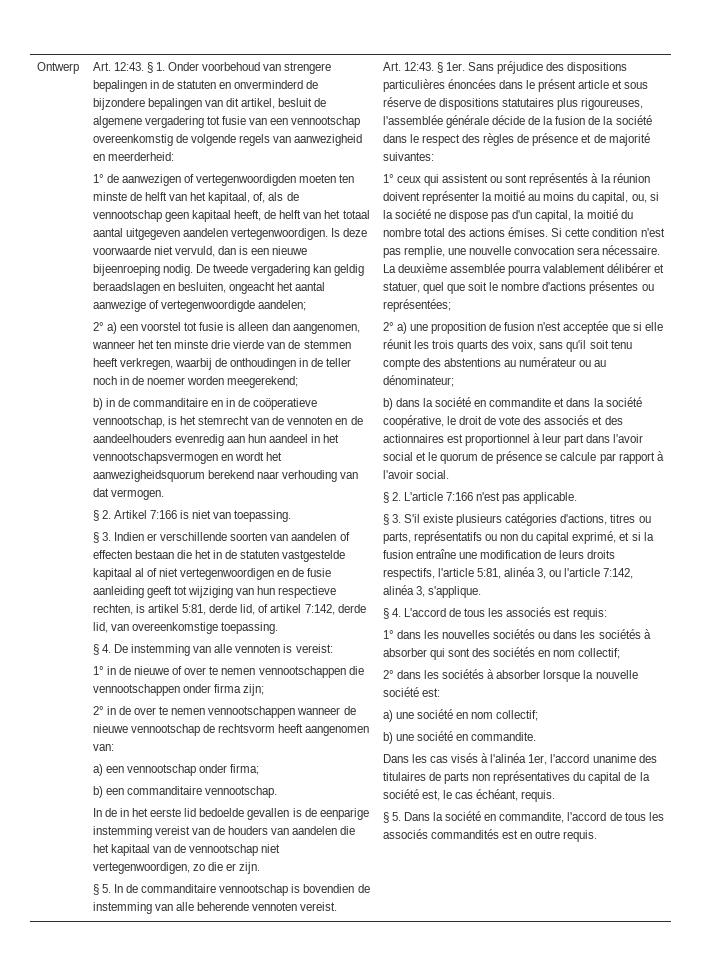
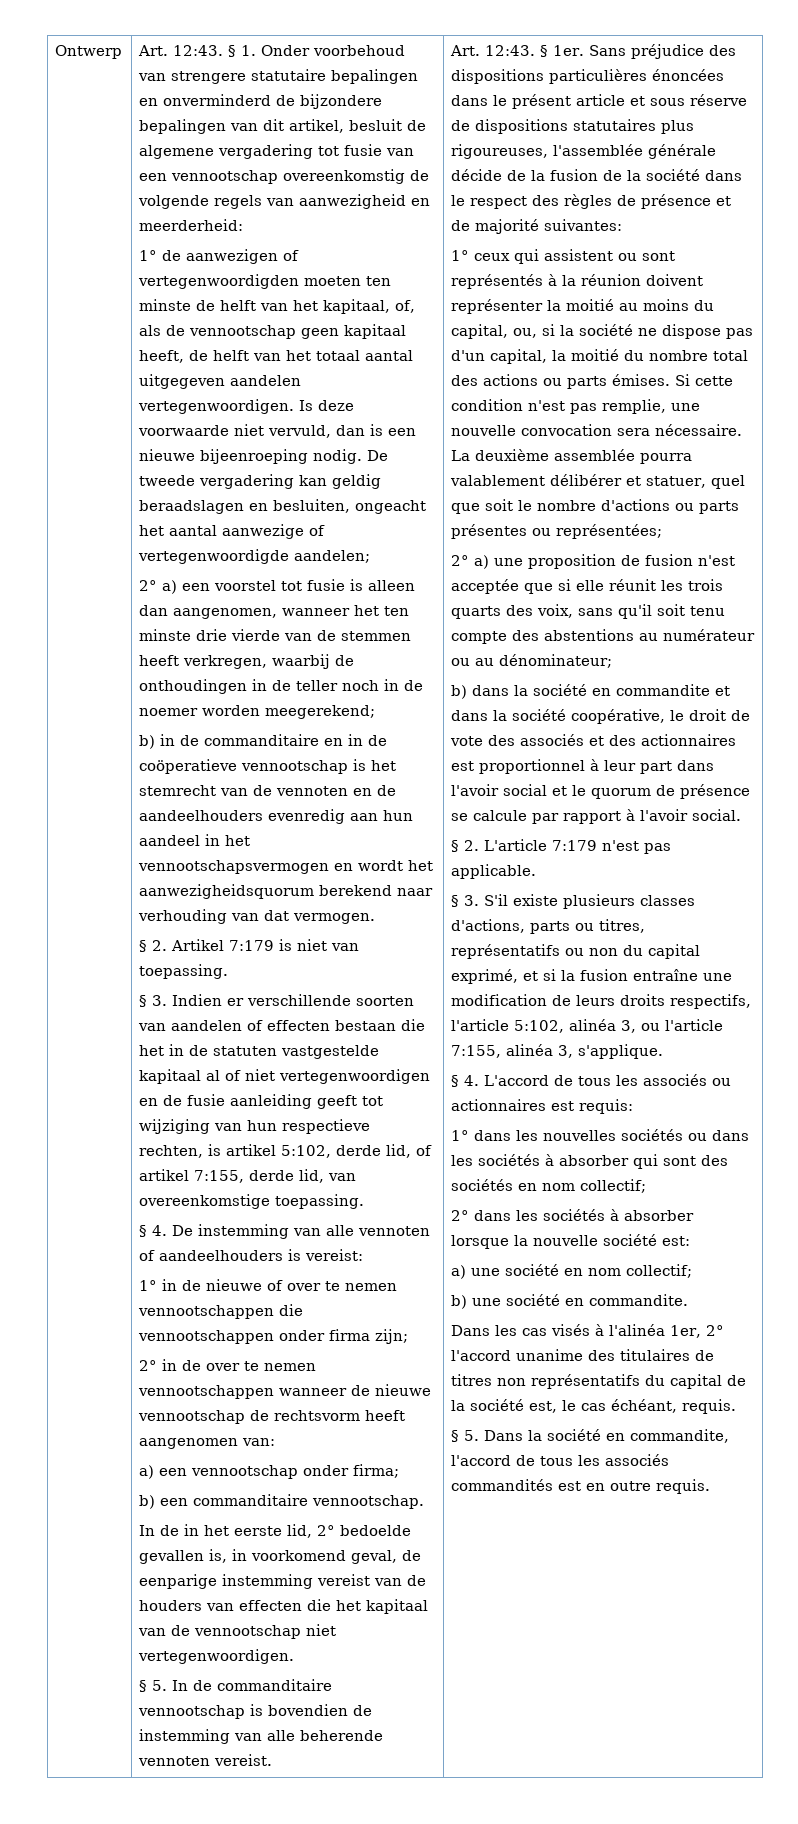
- § 1. Onder voorbehoud van strengere bepalingen in de statuten en onverminderd de bijzondere bepalingen van dit artikel, besluit de algemene vergadering tot fusie van een vennootschap overeenkomstig de volgende regels van aanwezigheid en meerderheid:
+ § 1. Onder voorbehoud van strengere statutaire bepalingen en onverminderd de bijzondere bepalingen van dit artikel, besluit de algemene vergadering tot fusie van een vennootschap overeenkomstig de volgende regels van aanwezigheid en meerderheid:
- b) in de commanditaire en in de coöperatieve vennootschap, is het stemrecht van de vennoten en de aandeelhouders evenredig aan hun aandeel in het vennootschapsvermogen en wordt het aanwezigheidsquorum berekend naar verhouding van dat vermogen.
+ b) in de commanditaire en in de coöperatieve vennootschap is het stemrecht van de vennoten en de aandeelhouders evenredig aan hun aandeel in het vennootschapsvermogen en wordt het aanwezigheidsquorum berekend naar verhouding van dat vermogen.
- § 2. Artikel 7:166 is niet van toepassing.
+ § 2. Artikel 7:179 is niet van toepassing.
- § 3. Indien er verschillende soorten van aandelen of effecten bestaan die het in de statuten vastgestelde kapitaal al of niet vertegenwoordigen en de fusie aanleiding geeft tot wijziging van hun respectieve rechten, is artikel 5:81, derde lid, of artikel 7:142, derde lid, van overeenkomstige toepassing.
+ § 3. Indien er verschillende soorten van aandelen of effecten bestaan die het in de statuten vastgestelde kapitaal al of niet vertegenwoordigen en de fusie aanleiding geeft tot wijziging van hun respectieve rechten, is artikel 5:102, derde lid, of artikel 7:155, derde lid, van overeenkomstige toepassing.
- § 4. De instemming van alle vennoten is vereist:
+ § 4. De instemming van alle vennoten of aandeelhouders is vereist:
- In de in het eerste lid bedoelde gevallen is de eenparige instemming vereist van de houders van aandelen die het kapitaal van de vennootschap niet vertegenwoordigen, zo die er zijn.
+ In de in het eerste lid, 2° bedoelde gevallen is, in voorkomend geval, de eenparige instemming vereist van de houders van effecten die het kapitaal van de vennootschap niet vertegenwoordigen.
- 1° ceux qui assistent ou sont représentés à la réunion doivent représenter la moitié au moins du capital, ou, si la société ne dispose pas d'un capital, la moitié du nombre total des actions émises.
+ 1° ceux qui assistent ou sont représentés à la réunion doivent représenter la moitié au moins du capital, ou, si la société ne dispose pas d'un capital, la moitié du nombre total des actions ou parts émises.
- La deuxième assemblée pourra valablement délibérer et statuer, quel que soit le nombre d'actions présentes ou représentées;
+ La deuxième assemblée pourra valablement délibérer et statuer, quel que soit le nombre d'actions ou parts présentes ou représentées;
- § 2. L'article 7:166 n'est pas applicable.
+ § 2. L'article 7:179 n'est pas applicable.
- § 3. S'il existe plusieurs catégories d'actions, titres ou parts, représentatifs ou non du capital exprimé, et si la fusion entraîne une modification de leurs droits respectifs, l'article 5:81, alinéa 3, ou l'article 7:142, alinéa 3, s'applique.
+ § 3. S'il existe plusieurs classes d'actions, parts ou titres, représentatifs ou non du capital exprimé, et si la fusion entraîne une modification de leurs droits respectifs, l'article 5:102, alinéa 3, ou l'article 7:155, alinéa 3, s'applique.
- § 4. L'accord de tous les associés est requis:
+ § 4. L'accord de tous les associés ou actionnaires est requis:
- Dans les cas visés à l'alinéa 1er, l'accord unanime des titulaires de parts non représentatives du capital de la société est, le cas échéant, requis.
+ Dans les cas visés à l'alinéa 1er, 2° l'accord unanime des titulaires de titres non représentatifs du capital de la société est, le cas échéant, requis.

